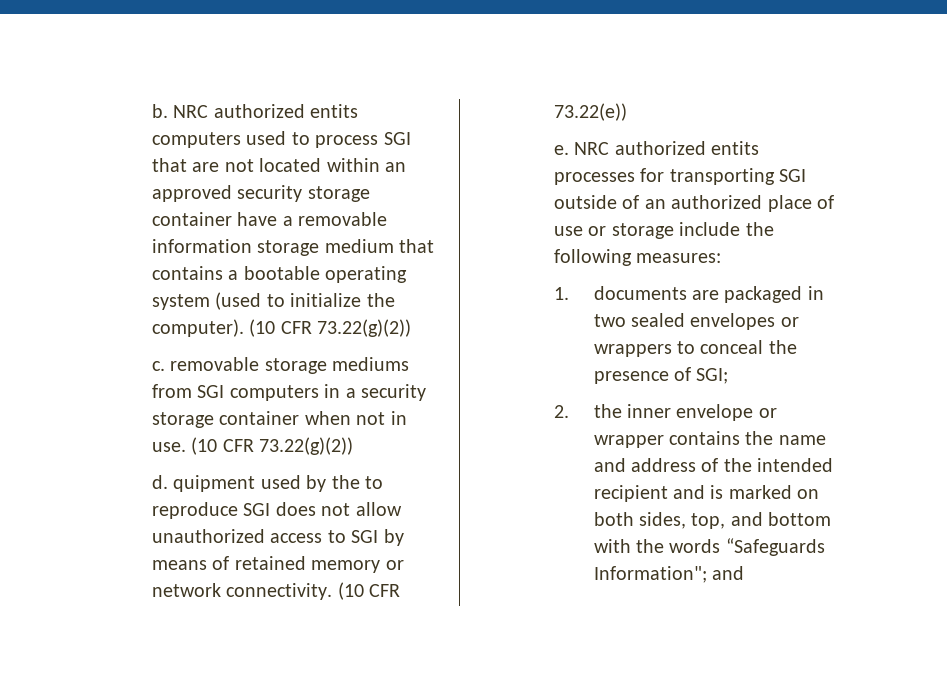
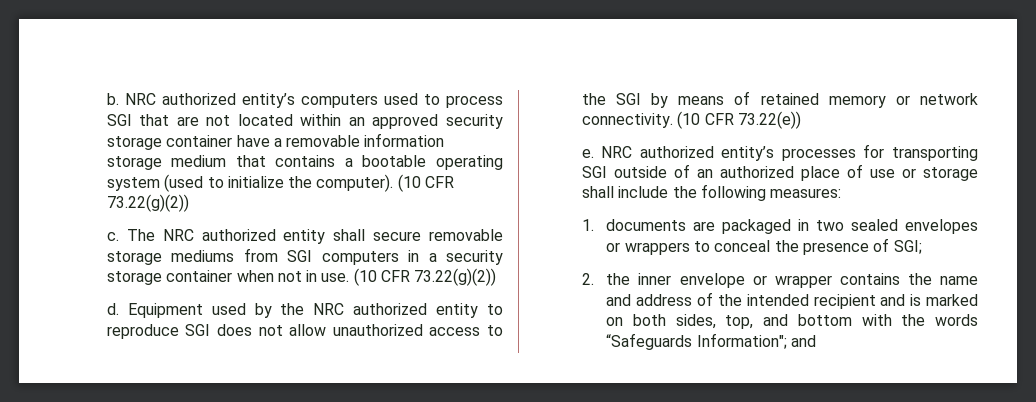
- NRC authorized entits computers used to process SGI that are not located within an approved security storage container have a removable information storage medium that contains a bootable operating system (used to initialize the computer).
+ NRC authorized entity’s computers used to process SGI that are not located within an approved security storage container have a removable information storage medium that contains a bootable operating system (used to initialize the computer).
- c. removable storage mediums from SGI computers in a security storage container when not in use.
+ c. The NRC authorized entity shall secure removable storage mediums from SGI computers in a security storage container when not in use.
- d. quipment used by the to reproduce SGI does not allow unauthorized access to SGI by means of retained memory or network connectivity.
+ d. Equipment used by the NRC authorized entity to reproduce SGI does not allow unauthorized access to the SGI by means of retained memory or network connectivity.
- NRC authorized entits processes for transporting SGI outside of an authorized place of use or storage include the following measures:
+ NRC authorized entity’s processes for transporting SGI outside of an authorized place of use or storage shall include the following measures:

